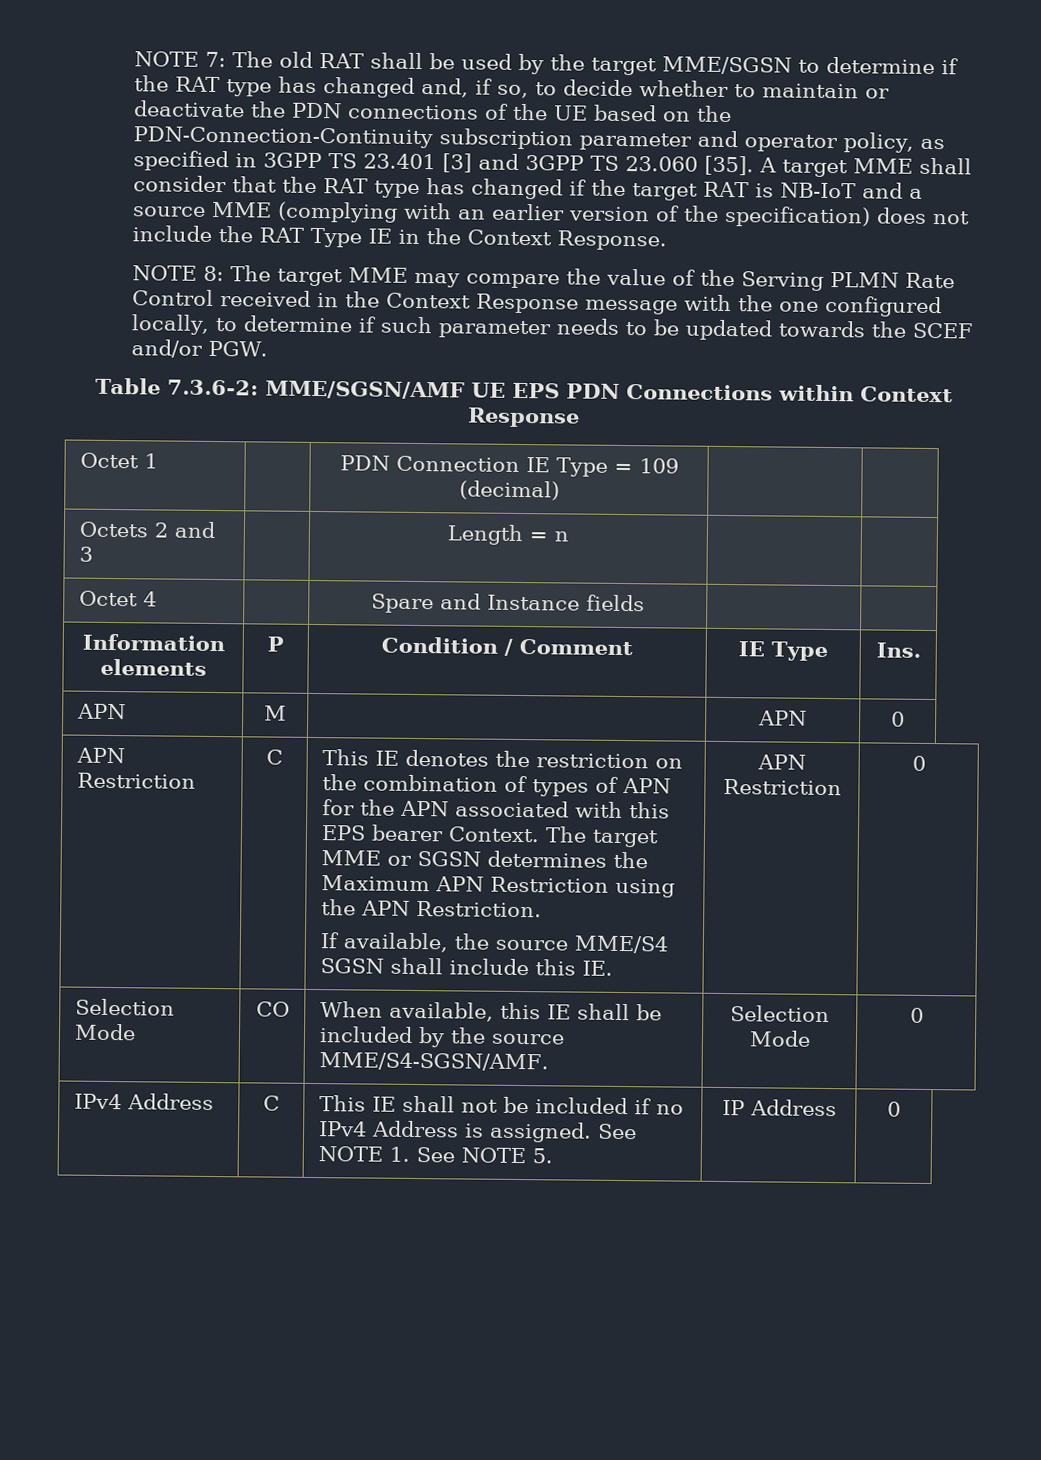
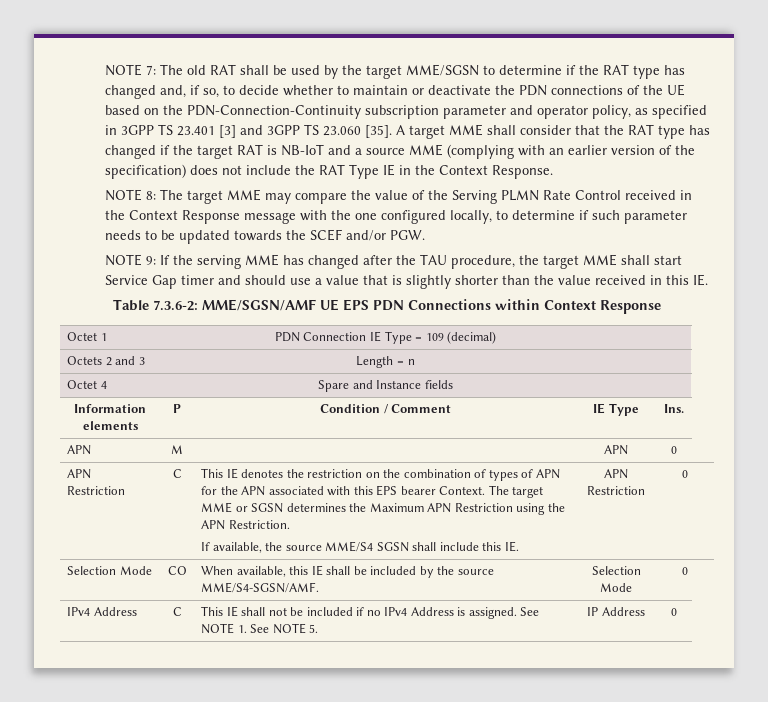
+ NOTE 9: If the serving MME has changed after the TAU procedure, the target MME shall start Service Gap timer and should use a value that is slightly shorter than the value received in this IE.

